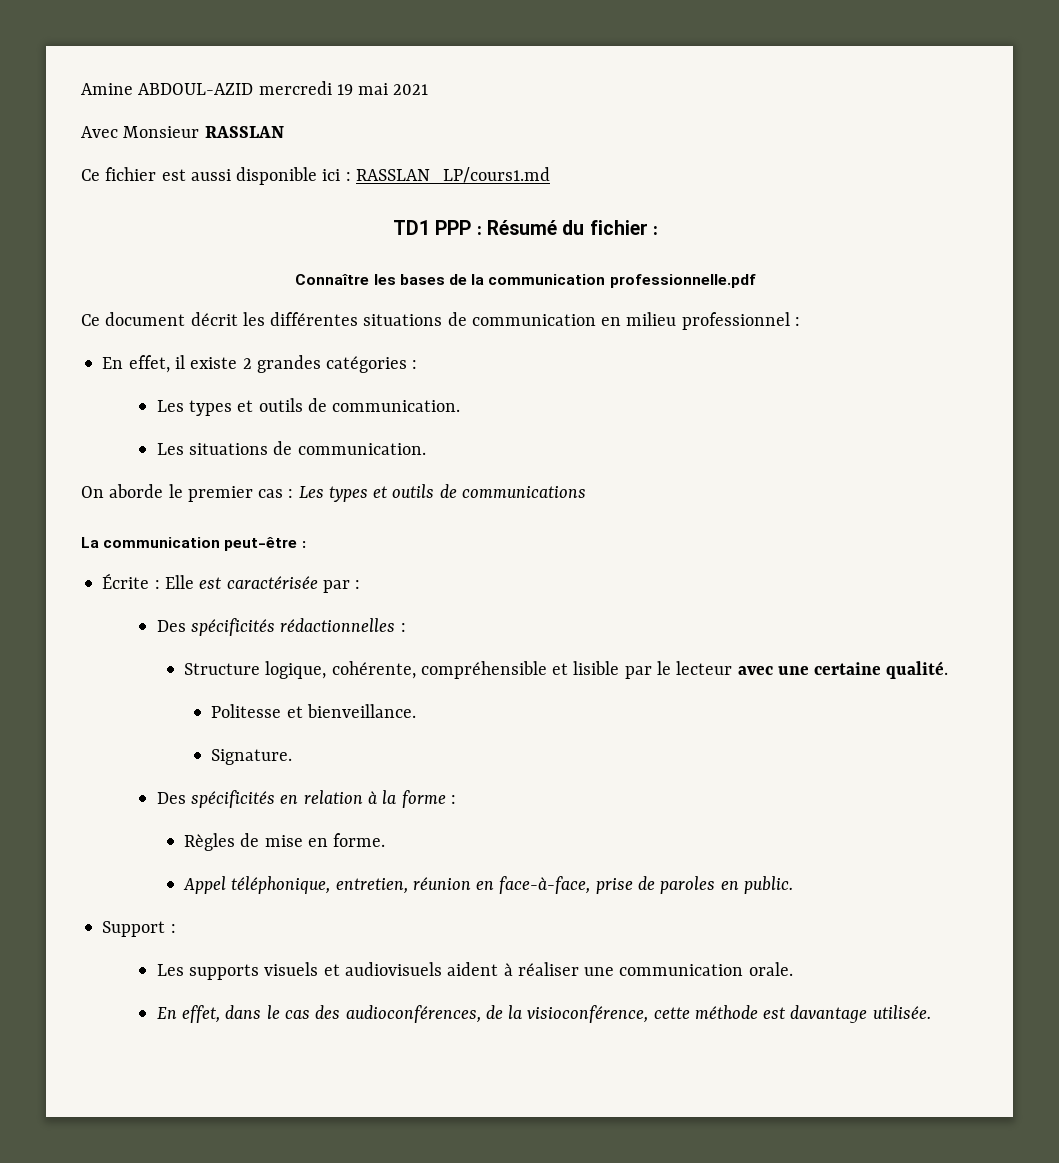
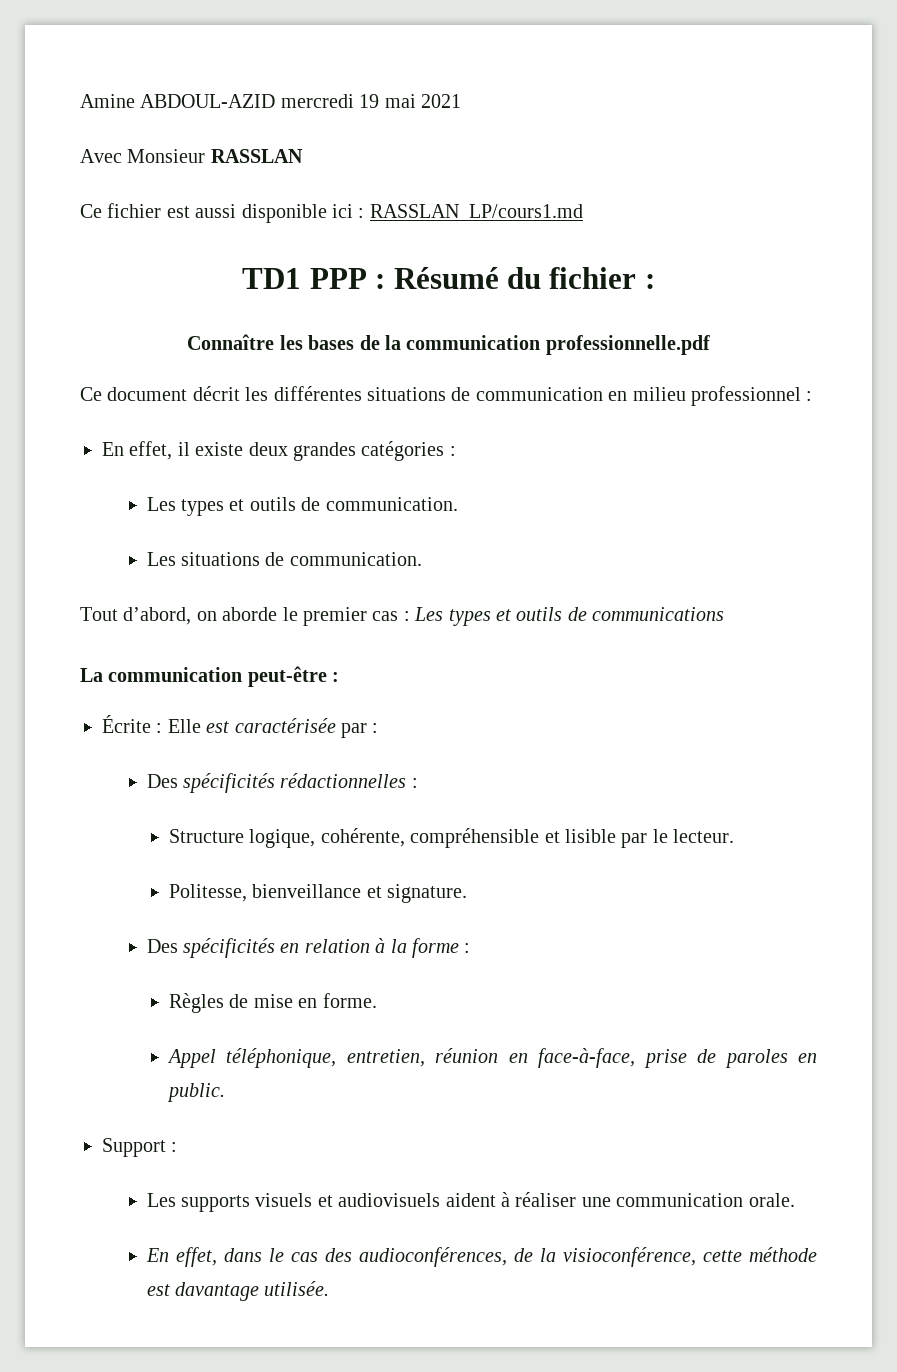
- En effet, il existe 2 grandes catégories :
+ En effet, il existe deux grandes catégories :
- On aborde le premier cas : Les types et outils de communications
+ Tout d’abord, on aborde le premier cas : Les types et outils de communications
- Structure logique, cohérente, compréhensible et lisible par le lecteur avec une certaine qualité.
- Politesse et bienveillance.
- Signature.
+ Structure logique, cohérente, compréhensible et lisible par le lecteur.
+ Politesse, bienveillance et signature.

